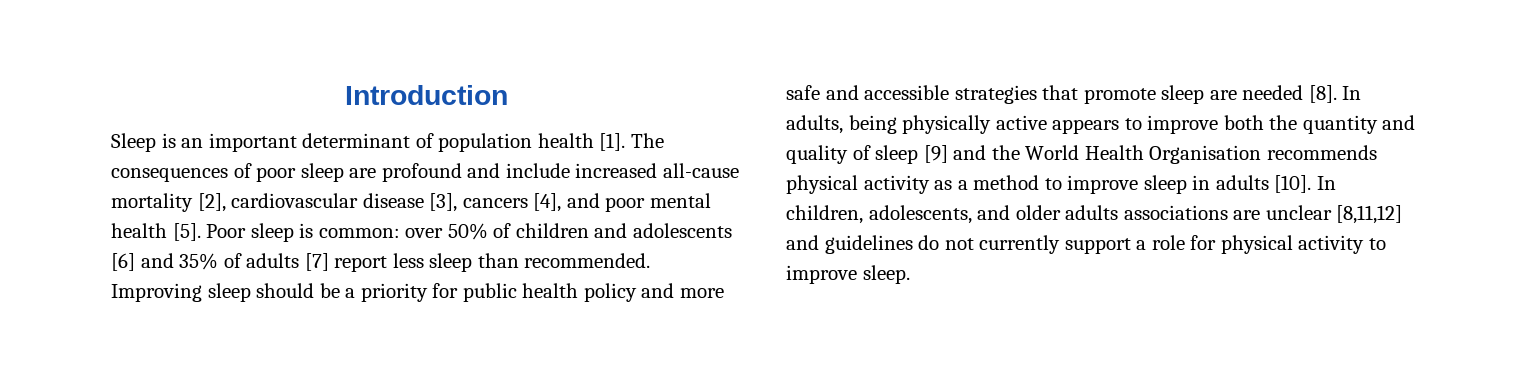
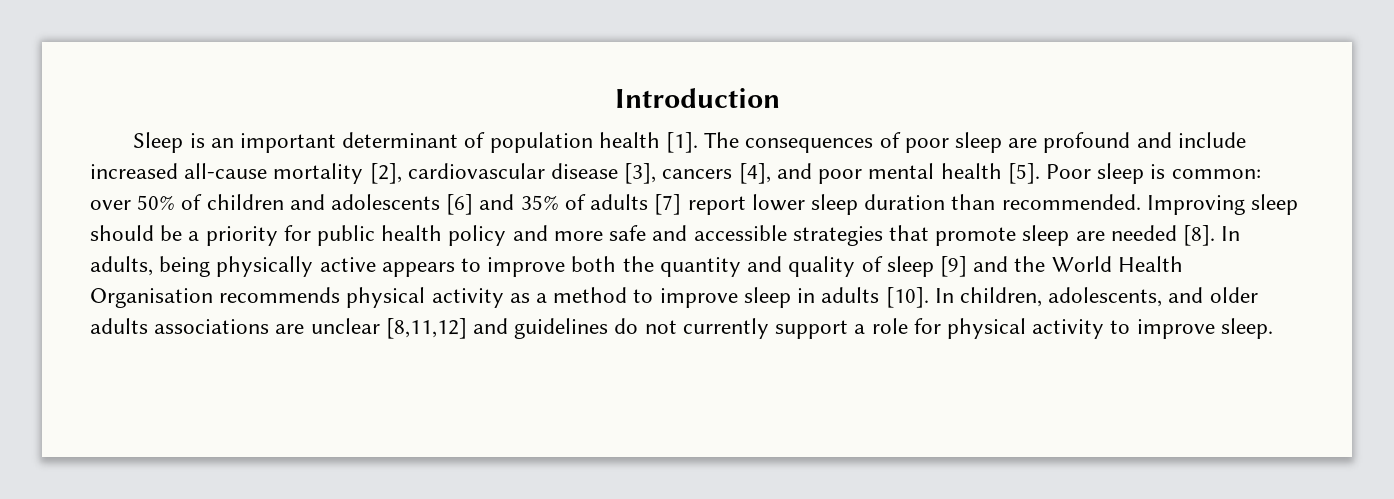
- Poor sleep is common: over 50% of children and adolescents [6] and 35% of adults [7] report less sleep than recommended.
+ Poor sleep is common: over 50% of children and adolescents [6] and 35% of adults [7] report lower sleep duration than recommended.

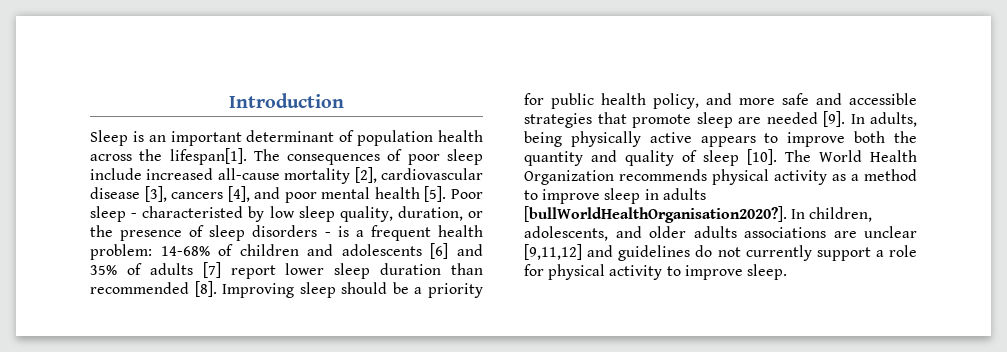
- Sleep is an important determinant of population health [1].
+ Sleep is an important determinant of population health across the lifespan[1].
- The consequences of poor sleep are profound and include increased all-cause mortality [2], cardiovascular disease [3], cancers [4], and poor mental health [5].
+ The consequences of poor sleep include increased all-cause mortality [2], cardiovascular disease [3], cancers [4], and poor mental health [5].
- Poor sleep is common: over 50% of children and adolescents [6] and 35% of adults [7] report lower sleep duration than recommended.
+ Poor sleep - characteristed by low sleep quality, duration, or the presence of sleep disorders - is a frequent health problem: 14-68% of children and adolescents [6] and 35% of adults [7] report lower sleep duration than recommended [8].
- Improving sleep should be a priority for public health policy and more safe and accessible strategies that promote sleep are needed [8].
+ Improving sleep should be a priority for public health policy, and more safe and accessible strategies that promote sleep are needed [9].
- In adults, being physically active appears to improve both the quantity and quality of sleep [9] and the World Health Organisation recommends physical activity as a method to improve sleep in adults [10].
+ In adults, being physically active appears to improve both the quantity and quality of sleep [10]. The World Health Organization recommends physical activity as a method to improve sleep in adults [bullWorldHealthOrganisation2020?].
- In children, adolescents, and older adults associations are unclear [8,11,12] and guidelines do not currently support a role for physical activity to improve sleep.
+ In children, adolescents, and older adults associations are unclear [9,11,12] and guidelines do not currently support a role for physical activity to improve sleep.

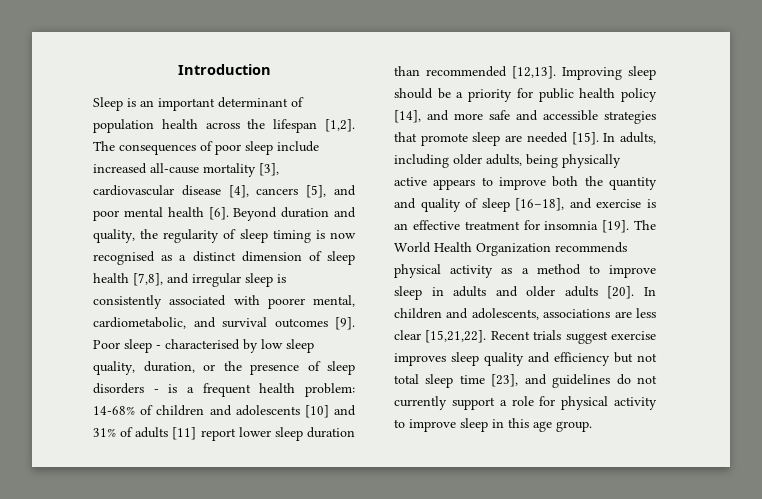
- Sleep is an important determinant of population health across the lifespan[1].
+ Sleep is an important determinant of population health across the lifespan [1,2].
- The consequences of poor sleep include increased all-cause mortality [2], cardiovascular disease [3], cancers [4], and poor mental health [5].
+ The consequences of poor sleep include increased all-cause mortality [3], cardiovascular disease [4], cancers [5], and poor mental health [6]. Beyond duration and quality, the regularity of sleep timing is now recognised as a distinct dimension of sleep health [7,8], and irregular sleep is consistently associated with poorer mental, cardiometabolic, and survival outcomes [9].
- Poor sleep - characteristed by low sleep quality, duration, or the presence of sleep disorders - is a frequent health problem: 14-68% of children and adolescents [6] and 35% of adults [7] report lower sleep duration than recommended [8].
+ Poor sleep - characterised by low sleep quality, duration, or the presence of sleep disorders - is a frequent health problem: 14-68% of children and adolescents [10] and 31% of adults [11] report lower sleep duration than recommended [12,13].
- Improving sleep should be a priority for public health policy, and more safe and accessible strategies that promote sleep are needed [9].
+ Improving sleep should be a priority for public health policy [14], and more safe and accessible strategies that promote sleep are needed [15].
- In adults, being physically active appears to improve both the quantity and quality of sleep [10].
+ In adults, including older adults, being physically active appears to improve both the quantity and quality of sleep [16–18], and exercise is an effective treatment for insomnia [19].
- The World Health Organization recommends physical activity as a method to improve sleep in adults [bullWorldHealthOrganisation2020?]. In children, adolescents, and older adults associations are unclear [9,11,12] and guidelines do not currently support a role for physical activity to improve sleep.
+ The World Health Organization recommends physical activity as a method to improve sleep in adults and older adults [20]. In children and adolescents, associations are less clear [15,21,22]. Recent trials suggest exercise improves sleep quality and efficiency but not total sleep time [23], and guidelines do not currently support a role for physical activity to improve sleep in this age group.

